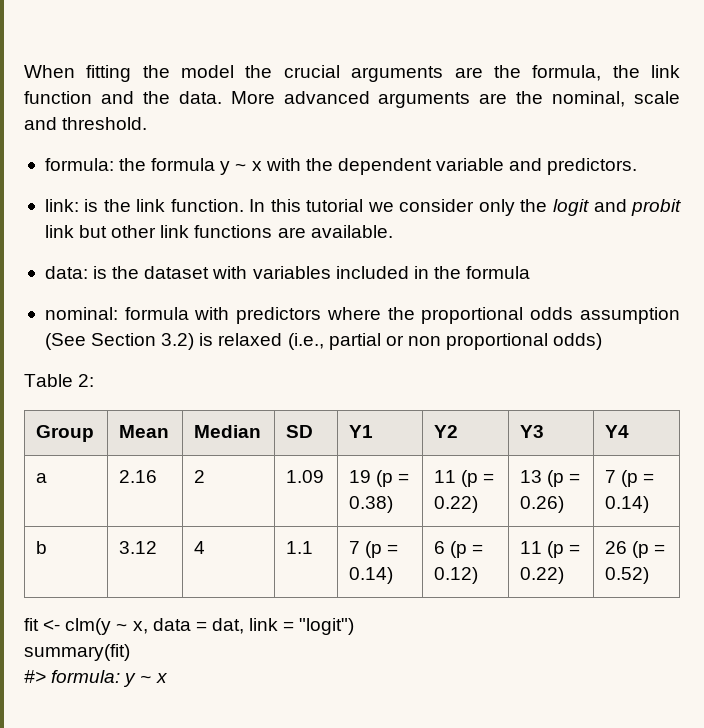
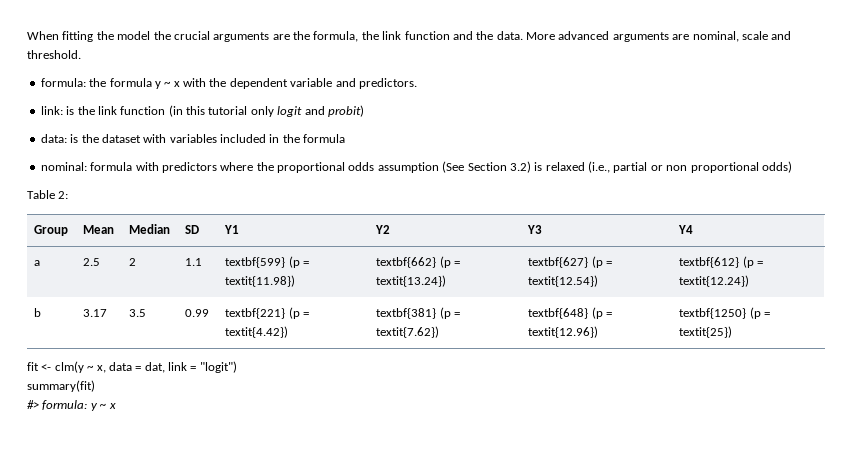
- More advanced arguments are the nominal, scale and threshold.
+ More advanced arguments are nominal, scale and threshold.
- link: is the link function. In this tutorial we consider only the logit and probit link but other link functions are available.
+ link: is the link function (in this tutorial only logit and probit)
- a | 2.16 | 2 | 1.09 | 19 (p = 0.38) | 11 (p = 0.22) | 13 (p = 0.26) | 7 (p = 0.14)
+ a | 2.5 | 2 | 1.1 | textbf{599} (p = textit{11.98}) | textbf{662} (p = textit{13.24}) | textbf{627} (p = textit{12.54}) | textbf{612} (p = textit{12.24})
- b | 3.12 | 4 | 1.1 | 7 (p = 0.14) | 6 (p = 0.12) | 11 (p = 0.22) | 26 (p = 0.52)
+ b | 3.17 | 3.5 | 0.99 | textbf{221} (p = textit{4.42}) | textbf{381} (p = textit{7.62}) | textbf{648} (p = textit{12.96}) | textbf{1250} (p = textit{25})

